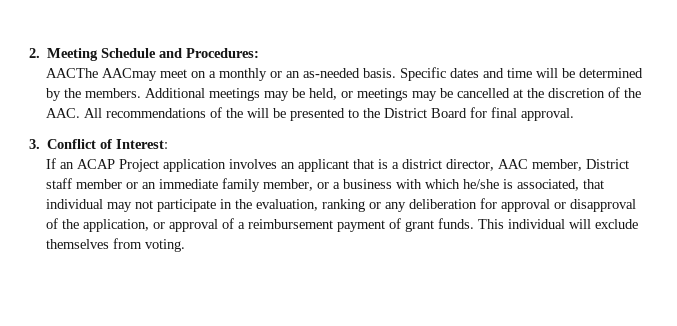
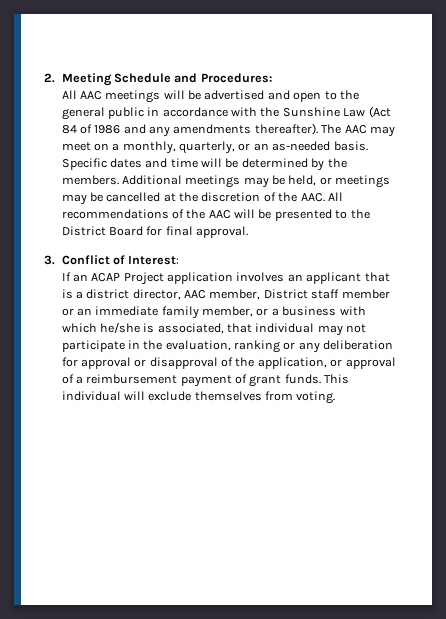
- AACThe AACmay meet on a monthly or an as-needed basis.
+ All AAC meetings will be advertised and open to the general public in accordance with the Sunshine Law (Act 84 of 1986 and any amendments thereafter). The AAC may meet on a monthly, quarterly, or an as-needed basis.
- Additional meetings may be held, or meetings may be cancelled at the discretion of the AAC. All recommendations of the will be presented to the District Board for final approval.
+ Additional meetings may be held, or meetings may be cancelled at the discretion of the AAC. All recommendations of the AAC will be presented to the District Board for final approval.

